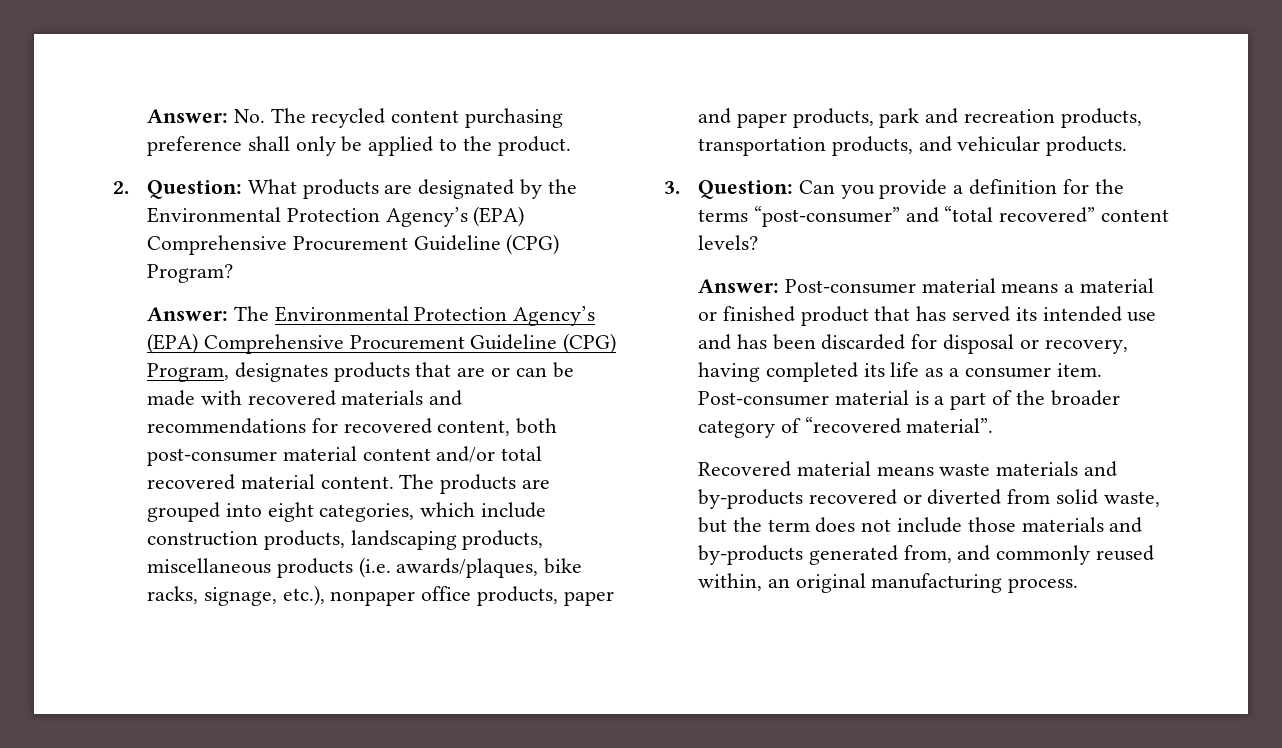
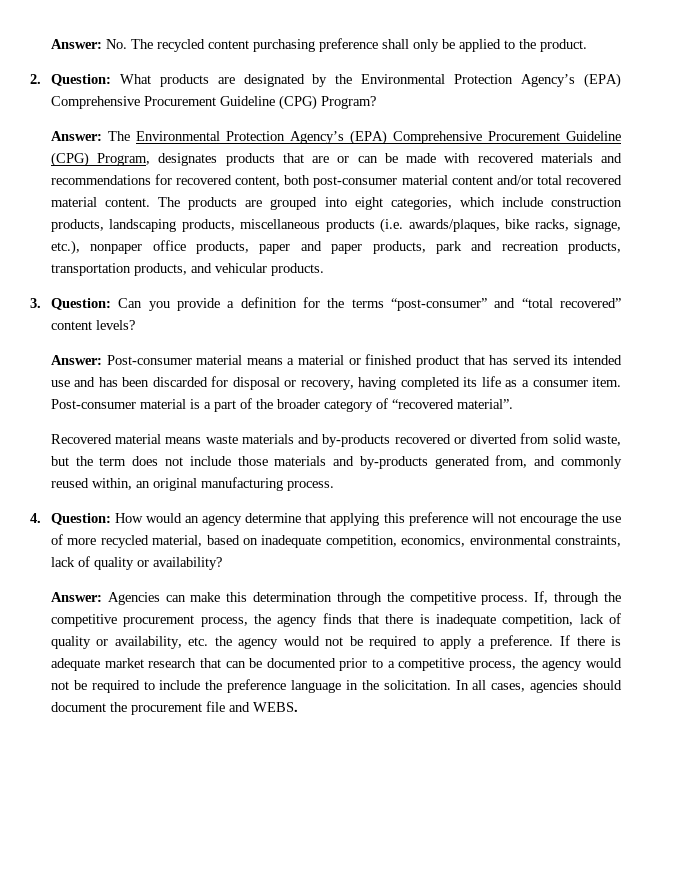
+ 4. Question: How would an agency determine that applying this preference will not encourage the use of more recycled material, based on inadequate competition, economics, environmental constraints, lack of quality or availability?
+ Answer: Agencies can make this determination through the competitive process. If, through the competitive procurement process, the agency finds that there is inadequate competition, lack of quality or availability, etc. the agency would not be required to apply a preference. If there is adequate market research that can be documented prior to a competitive process, the agency would not be required to include the preference language in the solicitation. In all cases, agencies should document the procurement file and WEBS.

